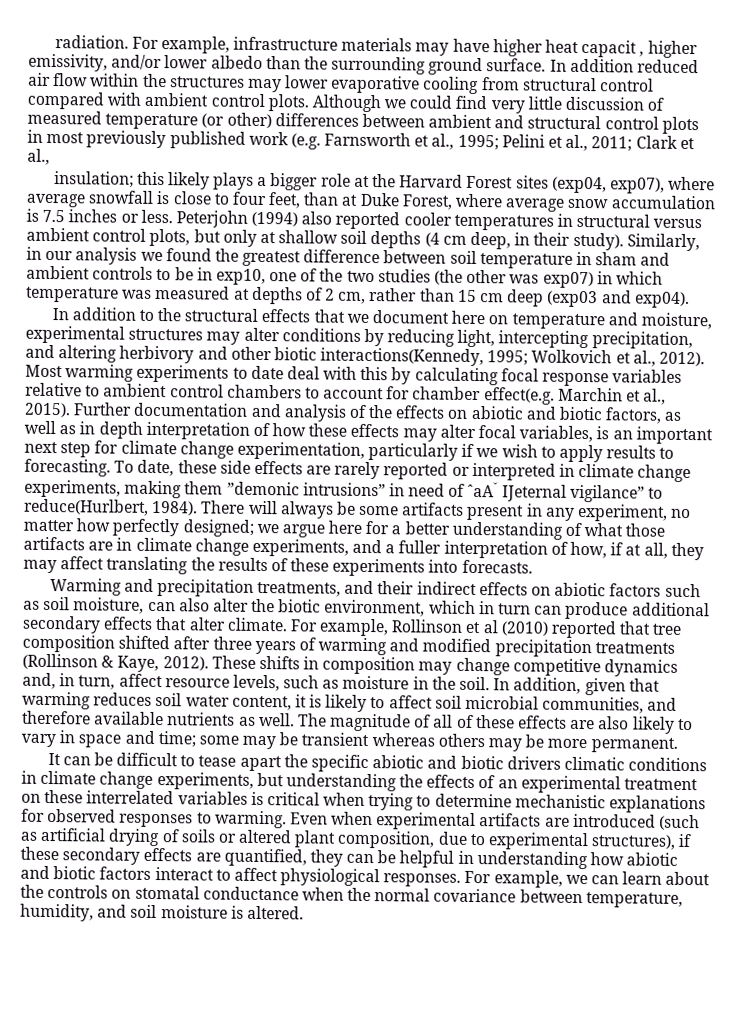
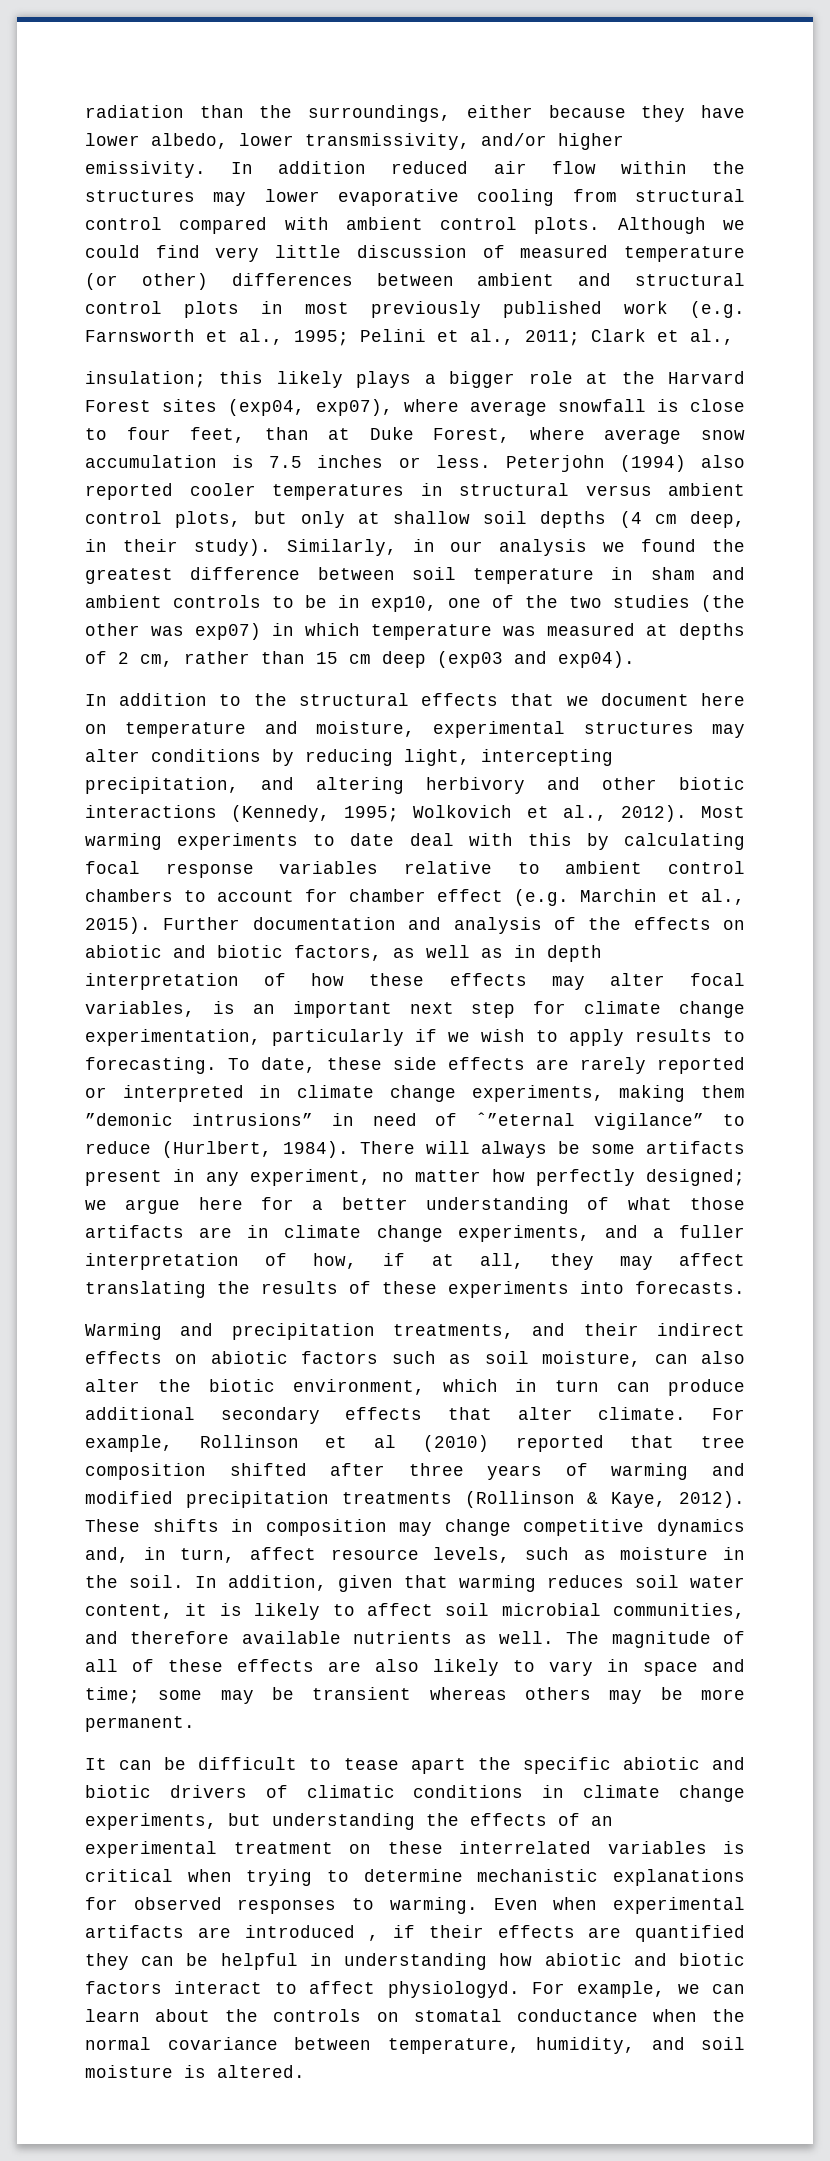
- radiation. For example, infrastructure materials may have higher heat capacit , higher emissivity, and/or lower albedo than the surrounding ground surface.
+ radiation than the surroundings, either because they have lower albedo, lower transmissivity, and/or higher emissivity.
- In addition to the structural effects that we document here on temperature and moisture, experimental structures may alter conditions by reducing light, intercepting precipitation, and altering herbivory and other biotic interactions(Kennedy, 1995; Wolkovich et al., 2012).
+ In addition to the structural effects that we document here on temperature and moisture, experimental structures may alter conditions by reducing light, intercepting precipitation, and altering herbivory and other biotic interactions (Kennedy, 1995; Wolkovich et al., 2012).
- Most warming experiments to date deal with this by calculating focal response variables relative to ambient control chambers to account for chamber effect(e.g. Marchin et al., 2015).
+ Most warming experiments to date deal with this by calculating focal response variables relative to ambient control chambers to account for chamber effect (e.g. Marchin et al., 2015).
- To date, these side effects are rarely reported or interpreted in climate change experiments, making them ”demonic intrusions” in need of ˆaA˘ IJeternal vigilance” to reduce(Hurlbert, 1984).
+ To date, these side effects are rarely reported or interpreted in climate change experiments, making them ”demonic intrusions” in need of ˆ”eternal vigilance” to reduce (Hurlbert, 1984).
- It can be difficult to tease apart the specific abiotic and biotic drivers climatic conditions in climate change experiments, but understanding the effects of an experimental treatment on these interrelated variables is critical when trying to determine mechanistic explanations for observed responses to warming.
+ It can be difficult to tease apart the specific abiotic and biotic drivers of climatic conditions in climate change experiments, but understanding the effects of an experimental treatment on these interrelated variables is critical when trying to determine mechanistic explanations for observed responses to warming.
- Even when experimental artifacts are introduced (such as artificial drying of soils or altered plant composition, due to experimental structures), if these secondary effects are quantified, they can be helpful in understanding how abiotic and biotic factors interact to affect physiological responses.
+ Even when experimental artifacts are introduced , if their effects are quantified they can be helpful in understanding how abiotic and biotic factors interact to affect physiologyd.

